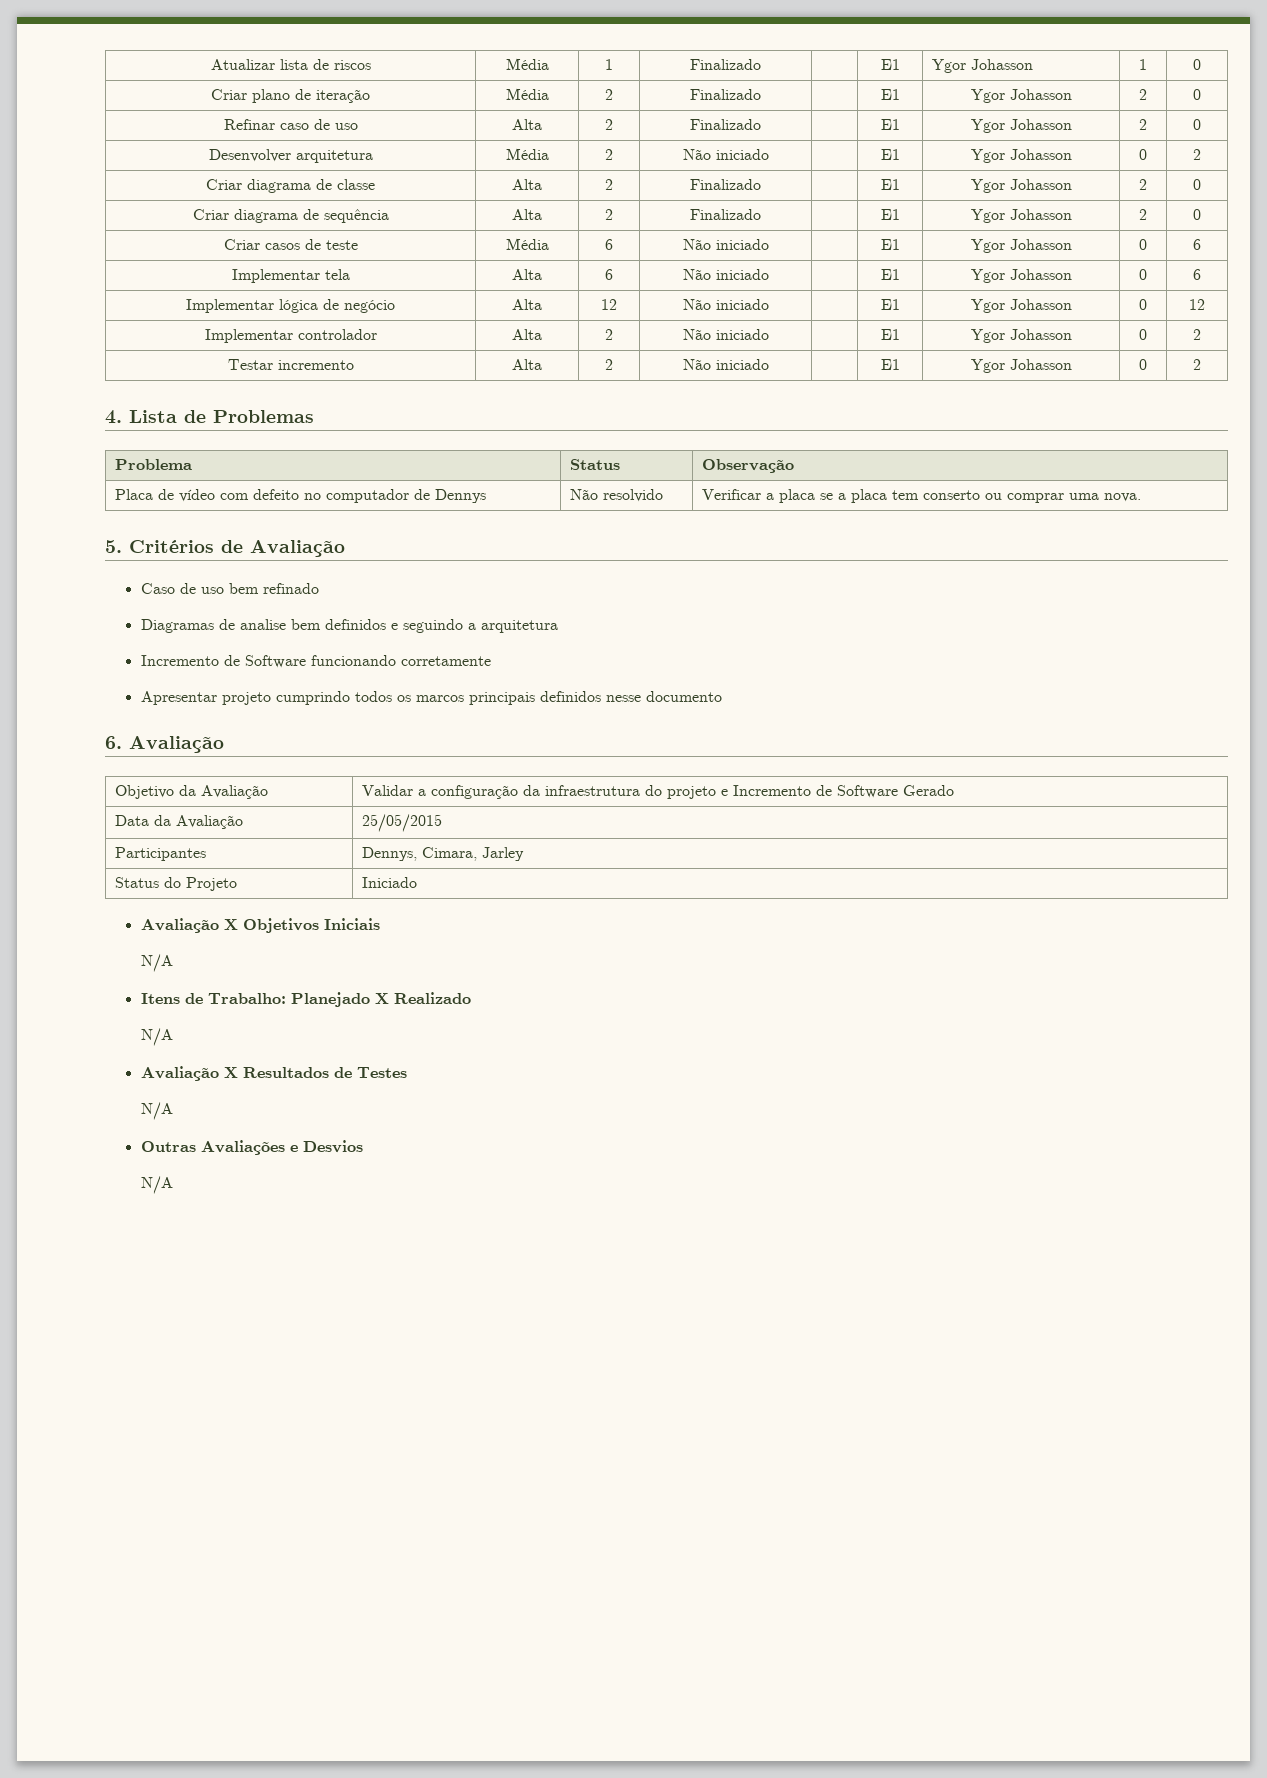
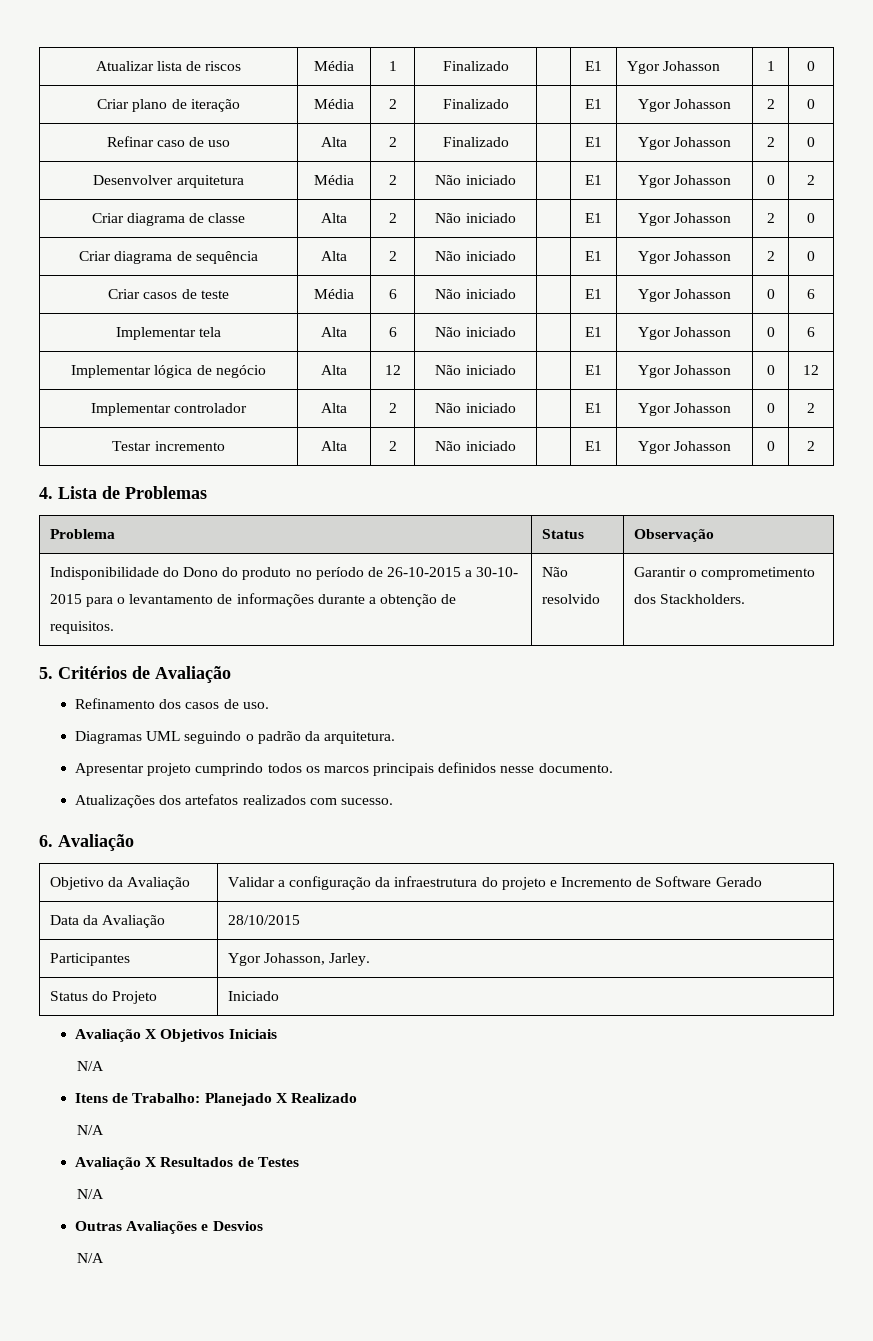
- Criar diagrama de classe | Alta | 2 | Finalizado | | E1 | Ygor Johasson | 2 | 0
+ Criar diagrama de classe | Alta | 2 | Não iniciado | | E1 | Ygor Johasson | 2 | 0
- Criar diagrama de sequência | Alta | 2 | Finalizado | | E1 | Ygor Johasson | 2 | 0
+ Criar diagrama de sequência | Alta | 2 | Não iniciado | | E1 | Ygor Johasson | 2 | 0
- Placa de vídeo com defeito no computador de Dennys | Não resolvido | Verificar a placa se a placa tem conserto ou comprar uma nova.
+ Indisponibilidade do Dono do produto no período de 26-10-2015 a 30-10- 2015 para o levantamento de informações durante a obtenção de requisitos. | Não resolvido | Garantir o comprometimento dos Stackholders.
  5. Critérios de Avaliação
- Caso de uso bem refinado
- Diagramas de analise bem definidos e seguindo a arquitetura
- Incremento de Software funcionando corretamente
+ Refinamento dos casos de uso.
+ Diagramas UML seguindo o padrão da arquitetura.
- Apresentar projeto cumprindo todos os marcos principais definidos nesse documento
+ Apresentar projeto cumprindo todos os marcos principais definidos nesse documento.
+ Atualizações dos artefatos realizados com sucesso.
- Data da Avaliação | 25/05/2015
+ Data da Avaliação | 28/10/2015
- Participantes | Dennys, Cimara, Jarley
+ Participantes | Ygor Johasson, Jarley.

